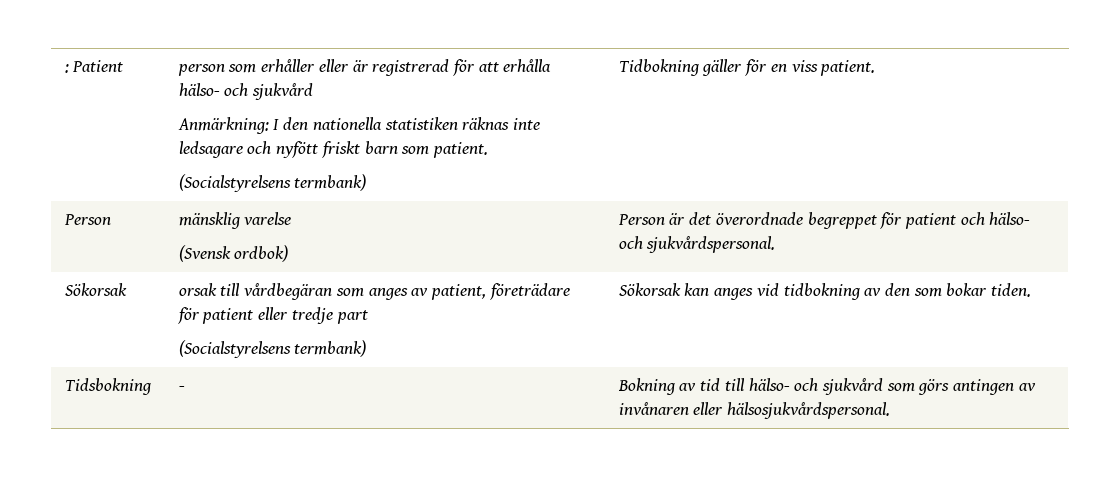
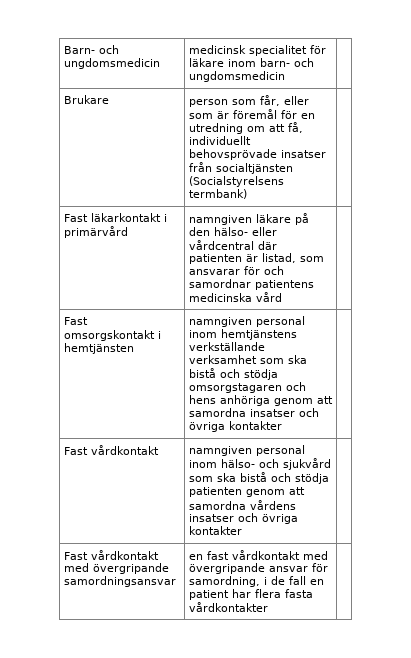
- : Patient | person som erhåller eller är registrerad för att erhålla hälso- och sjukvård
- Anmärkning: I den nationella statistiken räknas inte ledsagare och nyfött friskt barn som patient.
- (Socialstyrelsens termbank) | Tidbokning gäller för en viss patient.
- Person | mänsklig varelse
- (Svensk ordbok) | Person är det överordnade begreppet för patient och hälso- och sjukvårdspersonal.
- Sökorsak | orsak till vårdbegäran som anges av patient, företrädare för patient eller tredje part
- (Socialstyrelsens termbank) | Sökorsak kan anges vid tidbokning av den som bokar tiden.
- Tidsbokning | - | Bokning av tid till hälso- och sjukvård som görs antingen av invånaren eller hälsosjukvårdspersonal.
+ Barn- och ungdomsmedicin | medicinsk specialitet för läkare inom barn- och ungdomsmedicin |
+ Brukare | person som får, eller som är föremål för en utredning om att få, individuellt behovsprövade insatser från socialtjänsten (Socialstyrelsens termbank) |
+ Fast läkarkontakt i primärvård | namngiven läkare på den hälso- eller vårdcentral där patienten är listad, som ansvarar för och samordnar patientens medicinska vård |
+ Fast omsorgskontakt i hemtjänsten | namngiven personal inom hemtjänstens verkställande verksamhet som ska bistå och stödja omsorgstagaren och hens anhöriga genom att samordna insatser och övriga kontakter |
+ Fast vårdkontakt | namngiven personal inom hälso- och sjukvård som ska bistå och stödja patienten genom att samordna vårdens insatser och övriga kontakter |
+ Fast vårdkontakt med övergripande samordningsansvar | en fast vårdkontakt med övergripande ansvar för samordning, i de fall en patient har flera fasta vårdkontakter |

